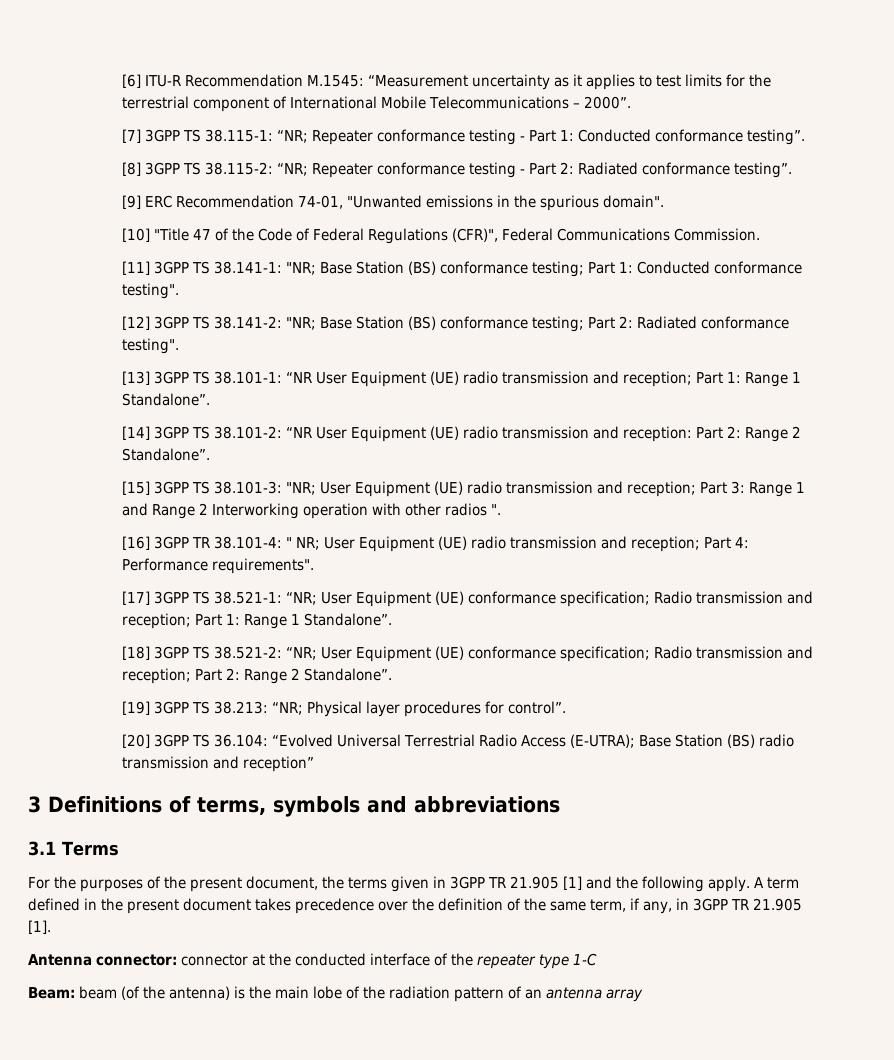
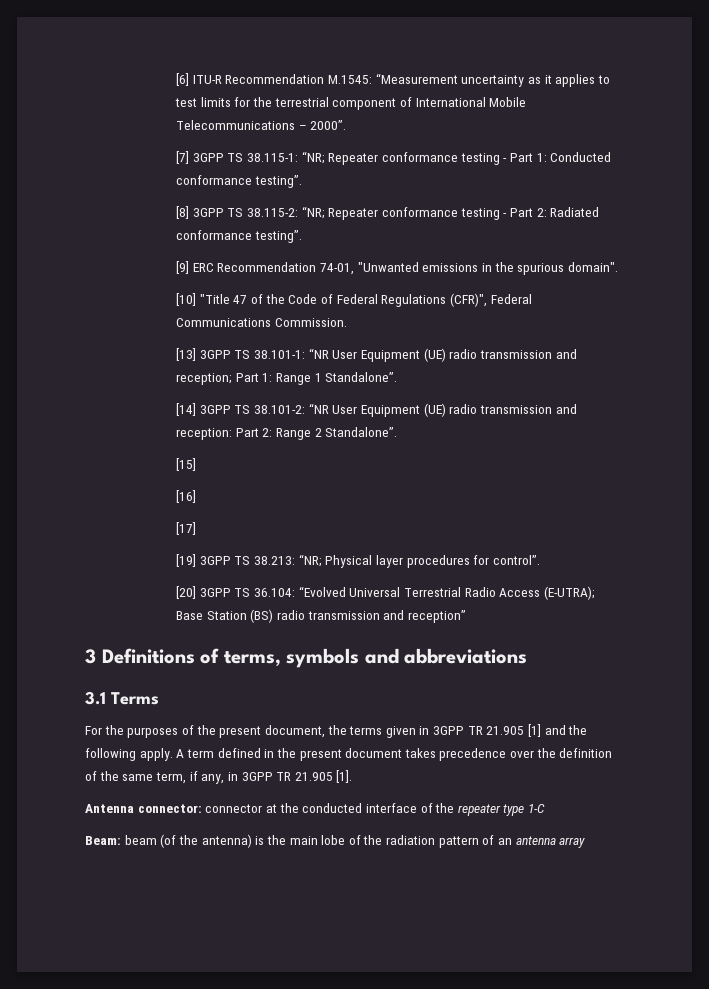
- [11] 3GPP TS 38.141-1: "NR; Base Station (BS) conformance testing; Part 1: Conducted conformance testing".
- [12] 3GPP TS 38.141-2: "NR; Base Station (BS) conformance testing; Part 2: Radiated conformance testing".
- [15] 3GPP TS 38.101-3: "NR; User Equipment (UE) radio transmission and reception; Part 3: Range 1 and Range 2 Interworking operation with other radios ".
- [16] 3GPP TR 38.101-4: " NR; User Equipment (UE) radio transmission and reception; Part 4: Performance requirements".
- [17] 3GPP TS 38.521-1: “NR; User Equipment (UE) conformance specification; Radio transmission and reception; Part 1: Range 1 Standalone”.
- [18] 3GPP TS 38.521-2: “NR; User Equipment (UE) conformance specification; Radio transmission and reception; Part 2: Range 2 Standalone”.
+ [15]
+ [16]
+ [17]

